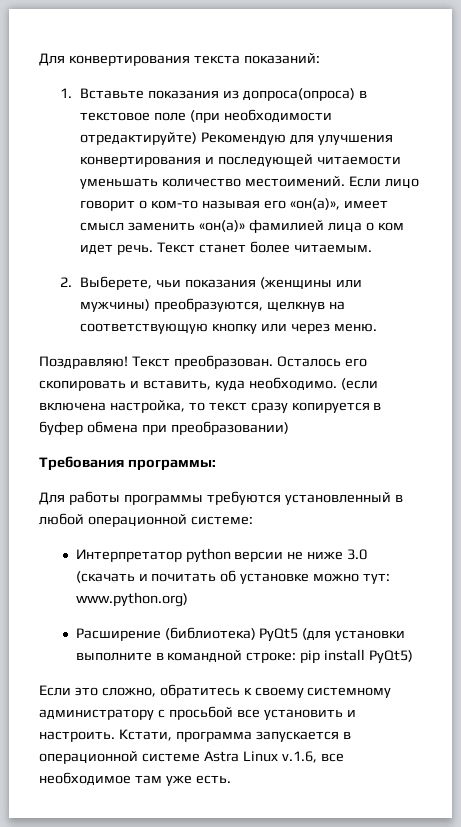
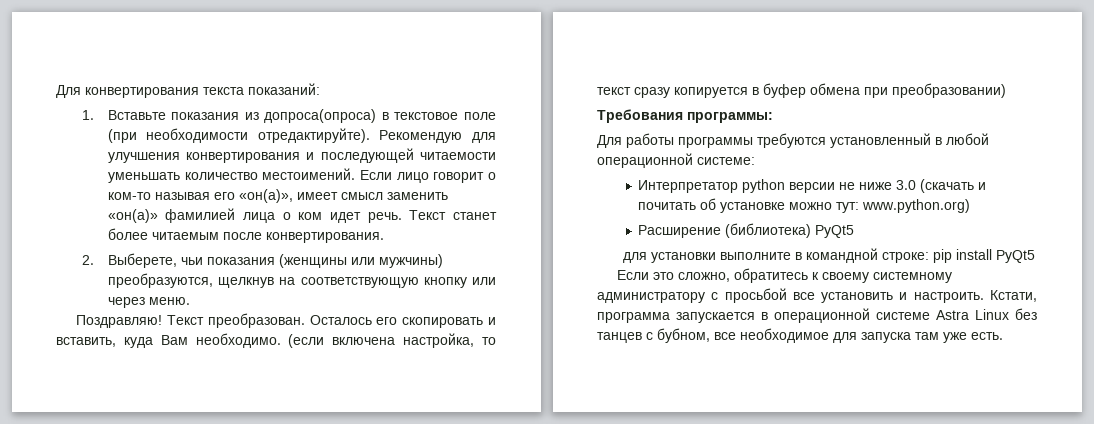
- 1. Вставьте показания из допроса(опроса) в текстовое поле (при необходимости отредактируйте) Рекомендую для улучшения конвертирования и последующей читаемости уменьшать количество местоимений.
+ 1. Вставьте показания из допроса(опроса) в текстовое поле (при необходимости отредактируйте). Рекомендую для улучшения конвертирования и последующей читаемости уменьшать количество местоимений.
- Текст станет более читаемым.
+ Текст станет более читаемым после конвертирования.
- Осталось его скопировать и вставить, куда необходимо.
+ Осталось его скопировать и вставить, куда Вам необходимо.
- Расширение (библиотека) PyQt5 (для установки выполните в командной строке: pip install PyQt5)
+ Расширение (библиотека) PyQt5
+ для установки выполните в командной строке: pip install PyQt5
- Кстати, программа запускается в операционной системе Astra Linux v.1.6, все необходимое там уже есть.
+ Кстати, программа запускается в операционной системе Astra Linux без танцев с бубном, все необходимое для запуска там уже есть.

